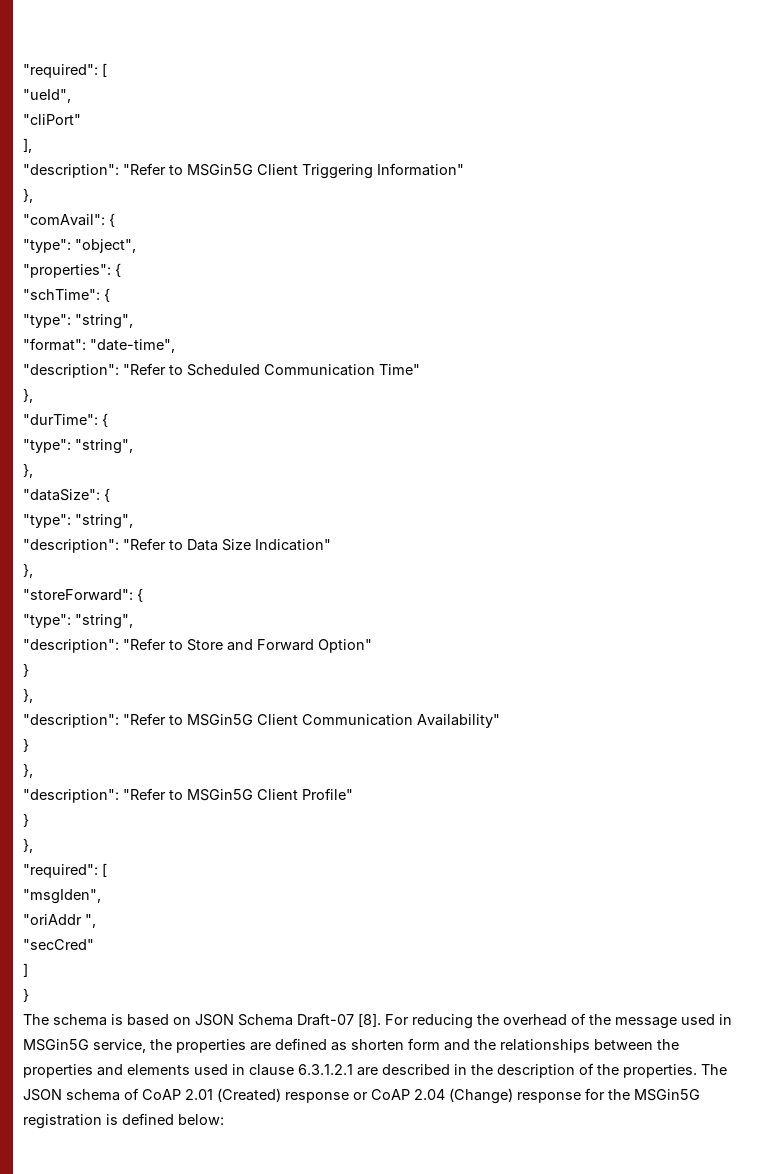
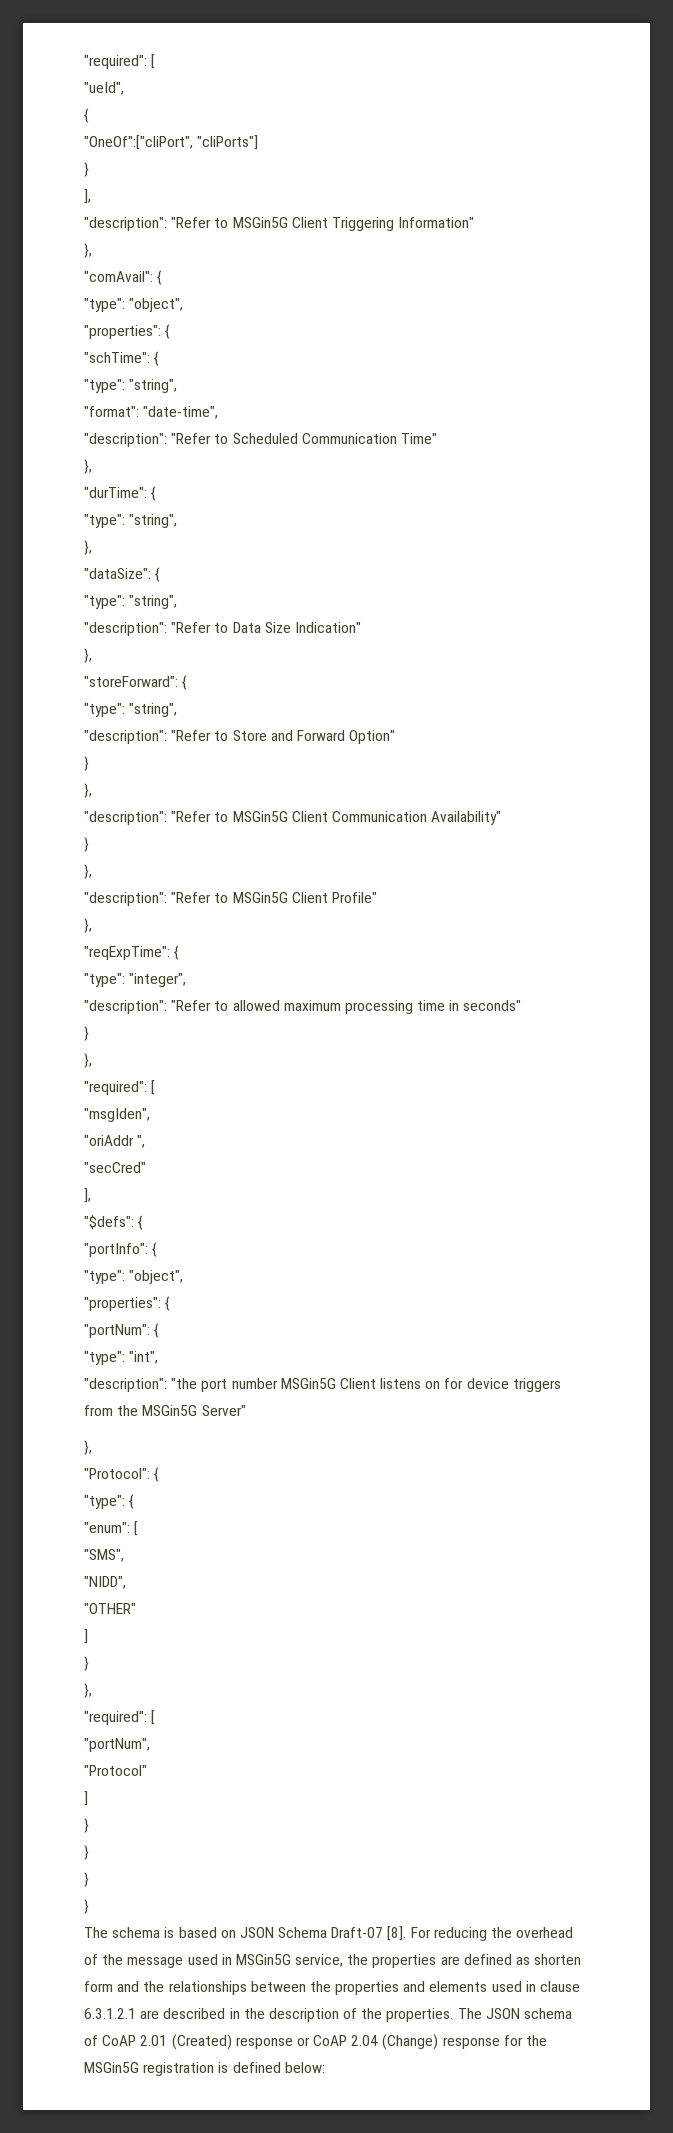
  "ueId",
- "cliPort"
+ {
+ "OneOf":["cliPort", "cliPorts"]
+ }
  "description": "Refer to MSGin5G Client Profile"
+ },
+ "reqExpTime": {
+ "type": "integer",
+ "description": "Refer to allowed maximum processing time in seconds"
  "secCred"
+ ],
+ "$defs": {
+ "portInfo": {
+ "type": "object",
+ "properties": {
+ "portNum": {
+ "type": "int",
+ "description": "the port number MSGin5G Client listens on for device triggers from the MSGin5G Server"
+ },
+ "Protocol": {
+ "type": {
+ "enum": [
+ "SMS",
+ "NIDD",
+ "OTHER"
  ]
+ }
+ },
+ "required": [
+ "portNum",
+ "Protocol"
+ ]
+ }
+ }
+ }

